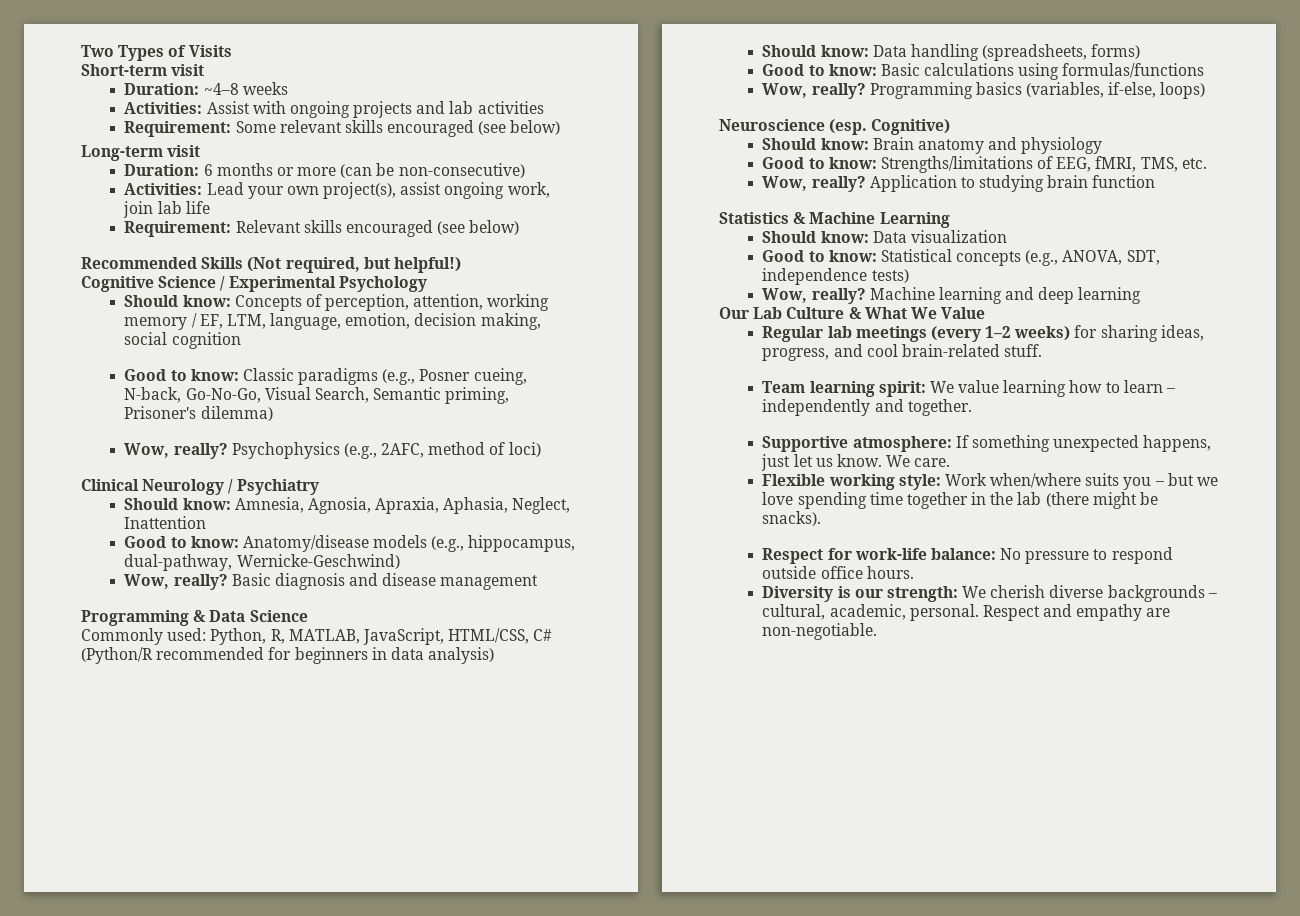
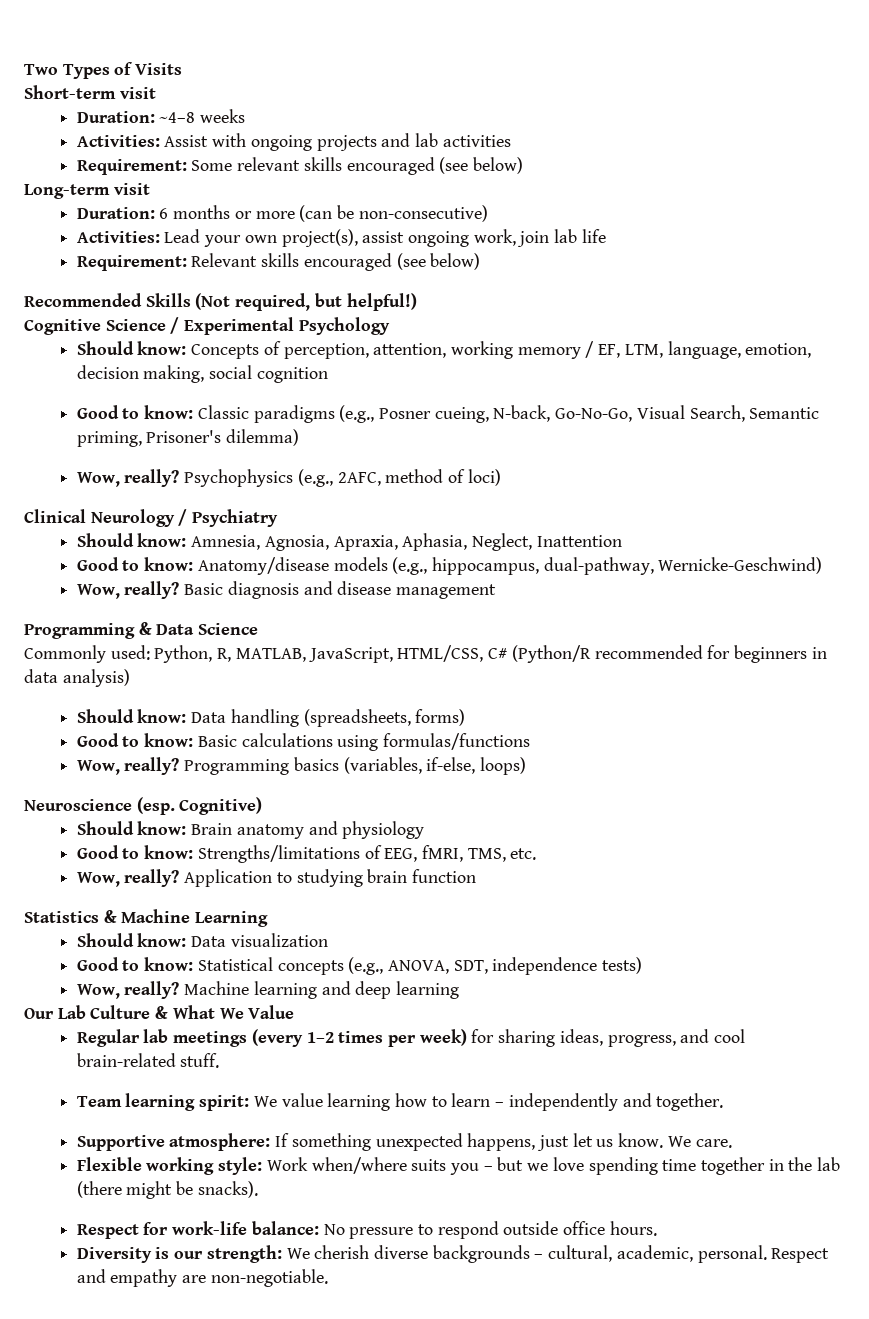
- Regular lab meetings (every 1–2 weeks) for sharing ideas, progress, and cool brain-related stuff.
+ Regular lab meetings (every 1–2 times per week) for sharing ideas, progress, and cool brain-related stuff.

